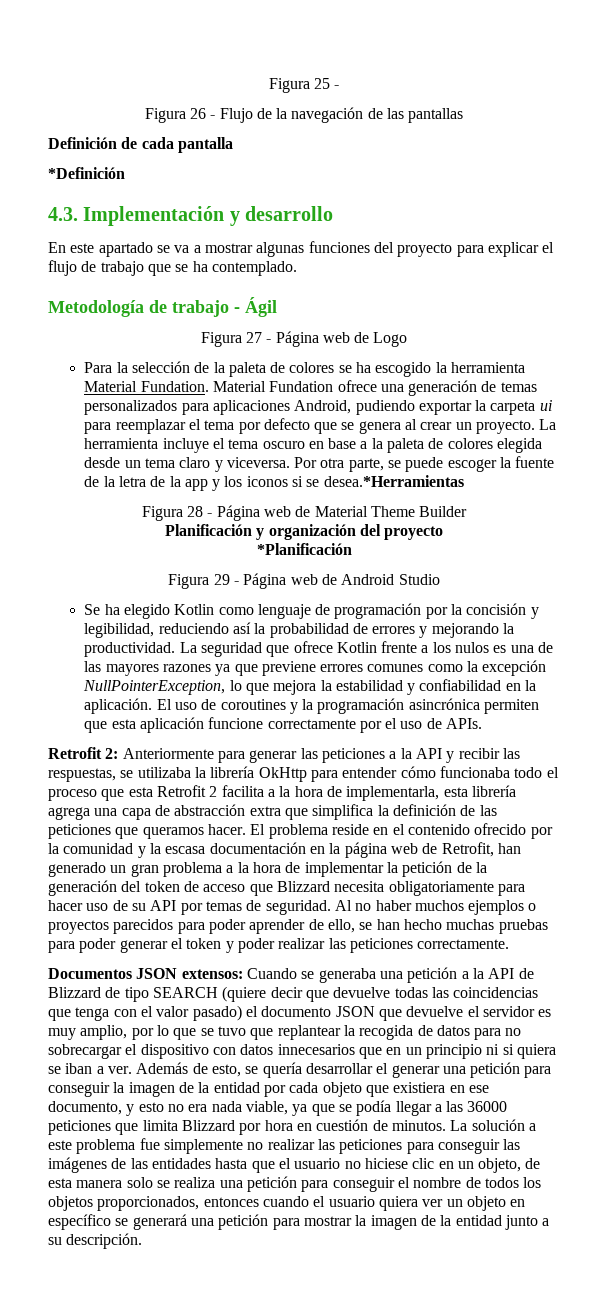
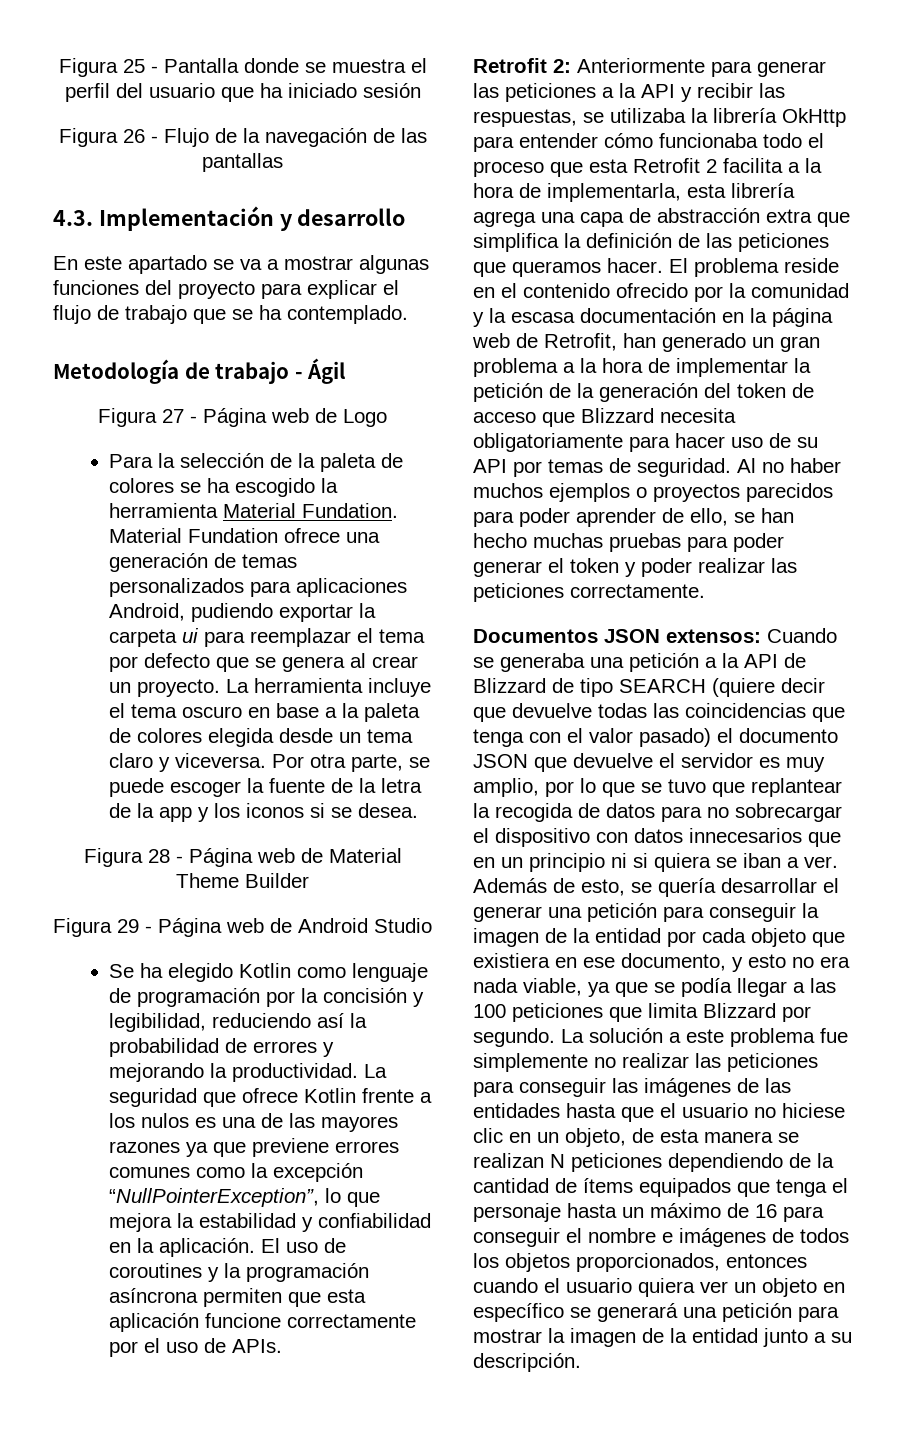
- Figura 25 -
+ Figura 25 - Pantalla donde se muestra el perfil del usuario que ha iniciado sesión
- Definición de cada pantalla
- *Definición
- Por otra parte, se puede escoger la fuente de la letra de la app y los iconos si se desea.*Herramientas
+ Por otra parte, se puede escoger la fuente de la letra de la app y los iconos si se desea.
- Planificación y organización del proyecto
- *Planificación
- La seguridad que ofrece Kotlin frente a los nulos es una de las mayores razones ya que previene errores comunes como la excepción NullPointerException, lo que mejora la estabilidad y confiabilidad en la aplicación.
+ La seguridad que ofrece Kotlin frente a los nulos es una de las mayores razones ya que previene errores comunes como la excepción “NullPointerException”, lo que mejora la estabilidad y confiabilidad en la aplicación.
- El uso de coroutines y la programación asincrónica permiten que esta aplicación funcione correctamente por el uso de APIs.
+ El uso de coroutines y la programación asíncrona permiten que esta aplicación funcione correctamente por el uso de APIs.
- Además de esto, se quería desarrollar el generar una petición para conseguir la imagen de la entidad por cada objeto que existiera en ese documento, y esto no era nada viable, ya que se podía llegar a las 36000 peticiones que limita Blizzard por hora en cuestión de minutos.
+ Además de esto, se quería desarrollar el generar una petición para conseguir la imagen de la entidad por cada objeto que existiera en ese documento, y esto no era nada viable, ya que se podía llegar a las 100 peticiones que limita Blizzard por segundo.
- La solución a este problema fue simplemente no realizar las peticiones para conseguir las imágenes de las entidades hasta que el usuario no hiciese clic en un objeto, de esta manera solo se realiza una petición para conseguir el nombre de todos los objetos proporcionados, entonces cuando el usuario quiera ver un objeto en específico se generará una petición para mostrar la imagen de la entidad junto a su descripción.
+ La solución a este problema fue simplemente no realizar las peticiones para conseguir las imágenes de las entidades hasta que el usuario no hiciese clic en un objeto, de esta manera se realizan N peticiones dependiendo de la cantidad de ítems equipados que tenga el personaje hasta un máximo de 16 para conseguir el nombre e imágenes de todos los objetos proporcionados, entonces cuando el usuario quiera ver un objeto en específico se generará una petición para mostrar la imagen de la entidad junto a su descripción.

